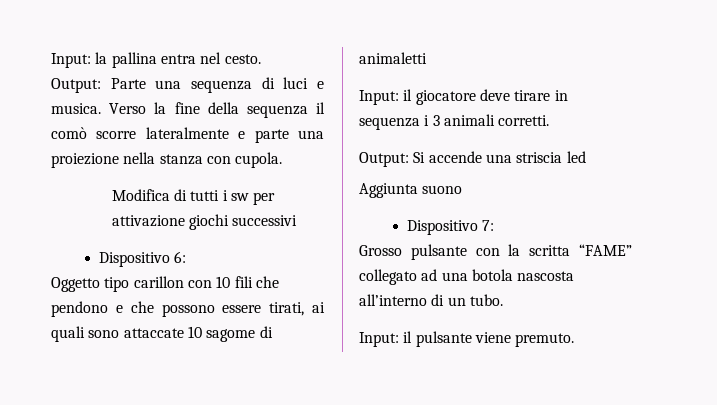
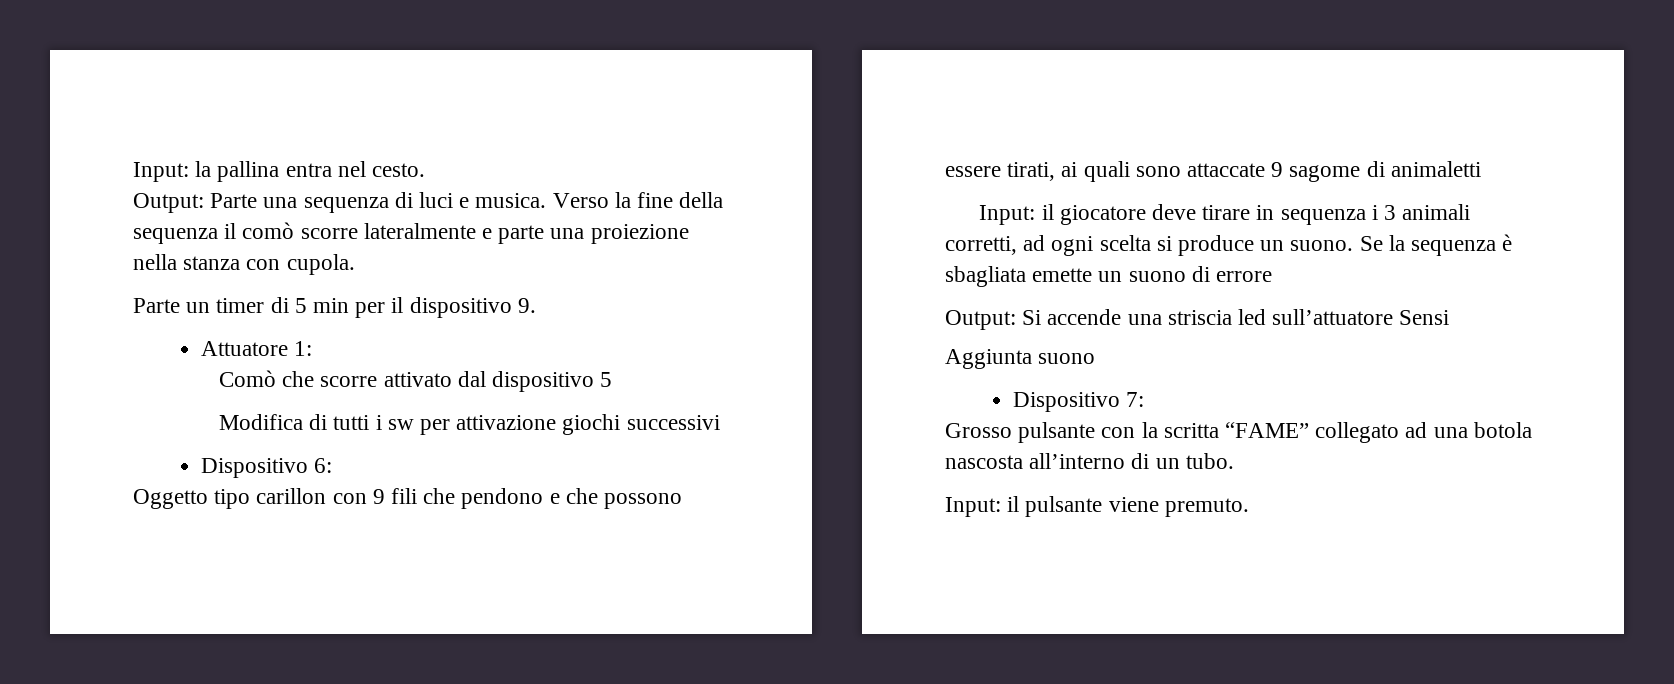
+ Parte un timer di 5 min per il dispositivo 9.
+ Attuatore 1:
+ Comò che scorre attivato dal dispositivo 5
- Oggetto tipo carillon con 10 fili che pendono e che possono essere tirati, ai quali sono attaccate 10 sagome di animaletti
+ Oggetto tipo carillon con 9 fili che pendono e che possono essere tirati, ai quali sono attaccate 9 sagome di animaletti
- Input: il giocatore deve tirare in sequenza i 3 animali corretti.
+ Input: il giocatore deve tirare in sequenza i 3 animali corretti, ad ogni scelta si produce un suono. Se la sequenza è sbagliata emette un suono di errore
- Output: Si accende una striscia led
+ Output: Si accende una striscia led sull’attuatore Sensi

